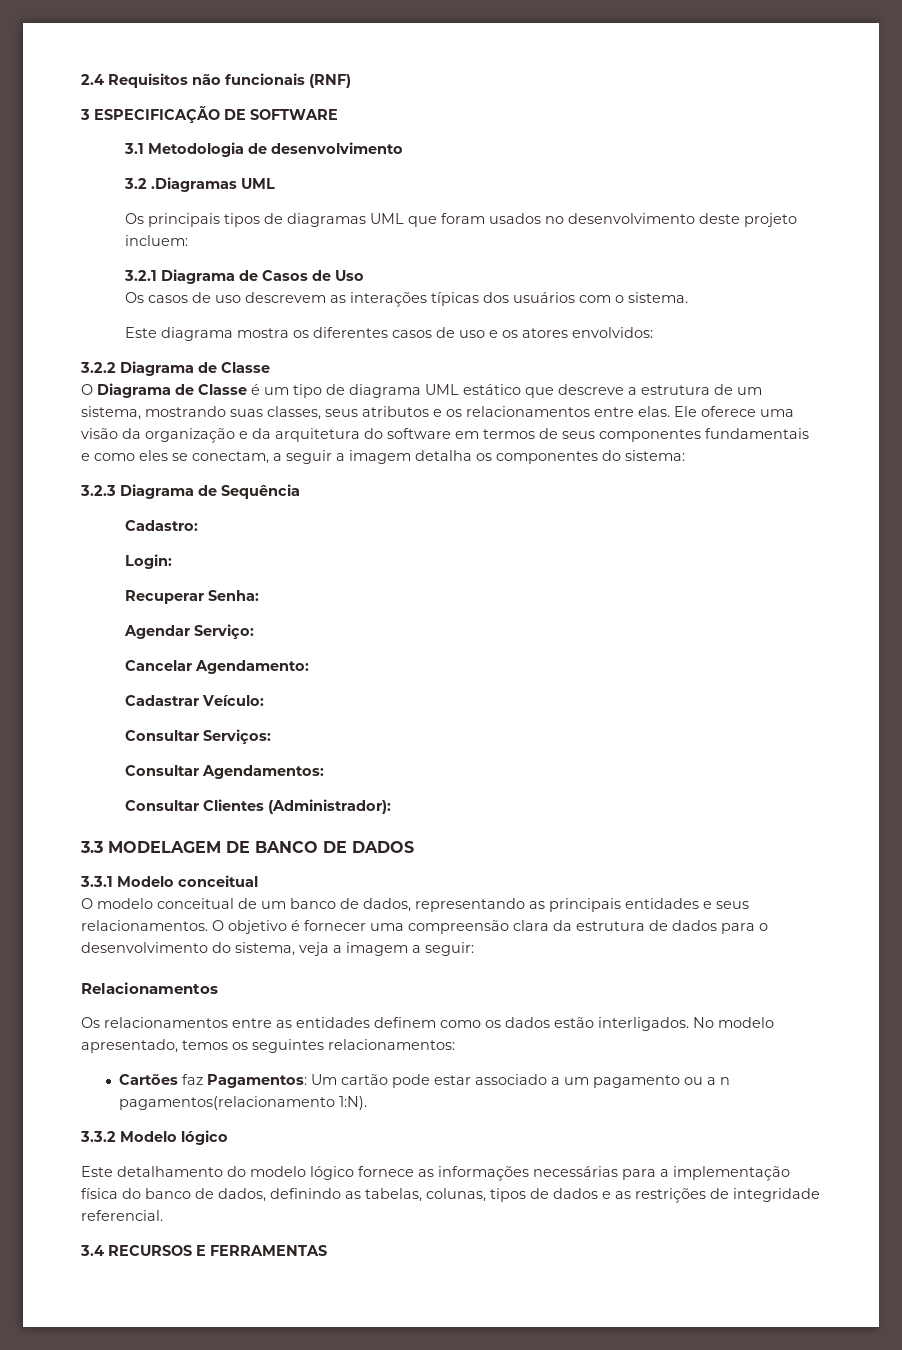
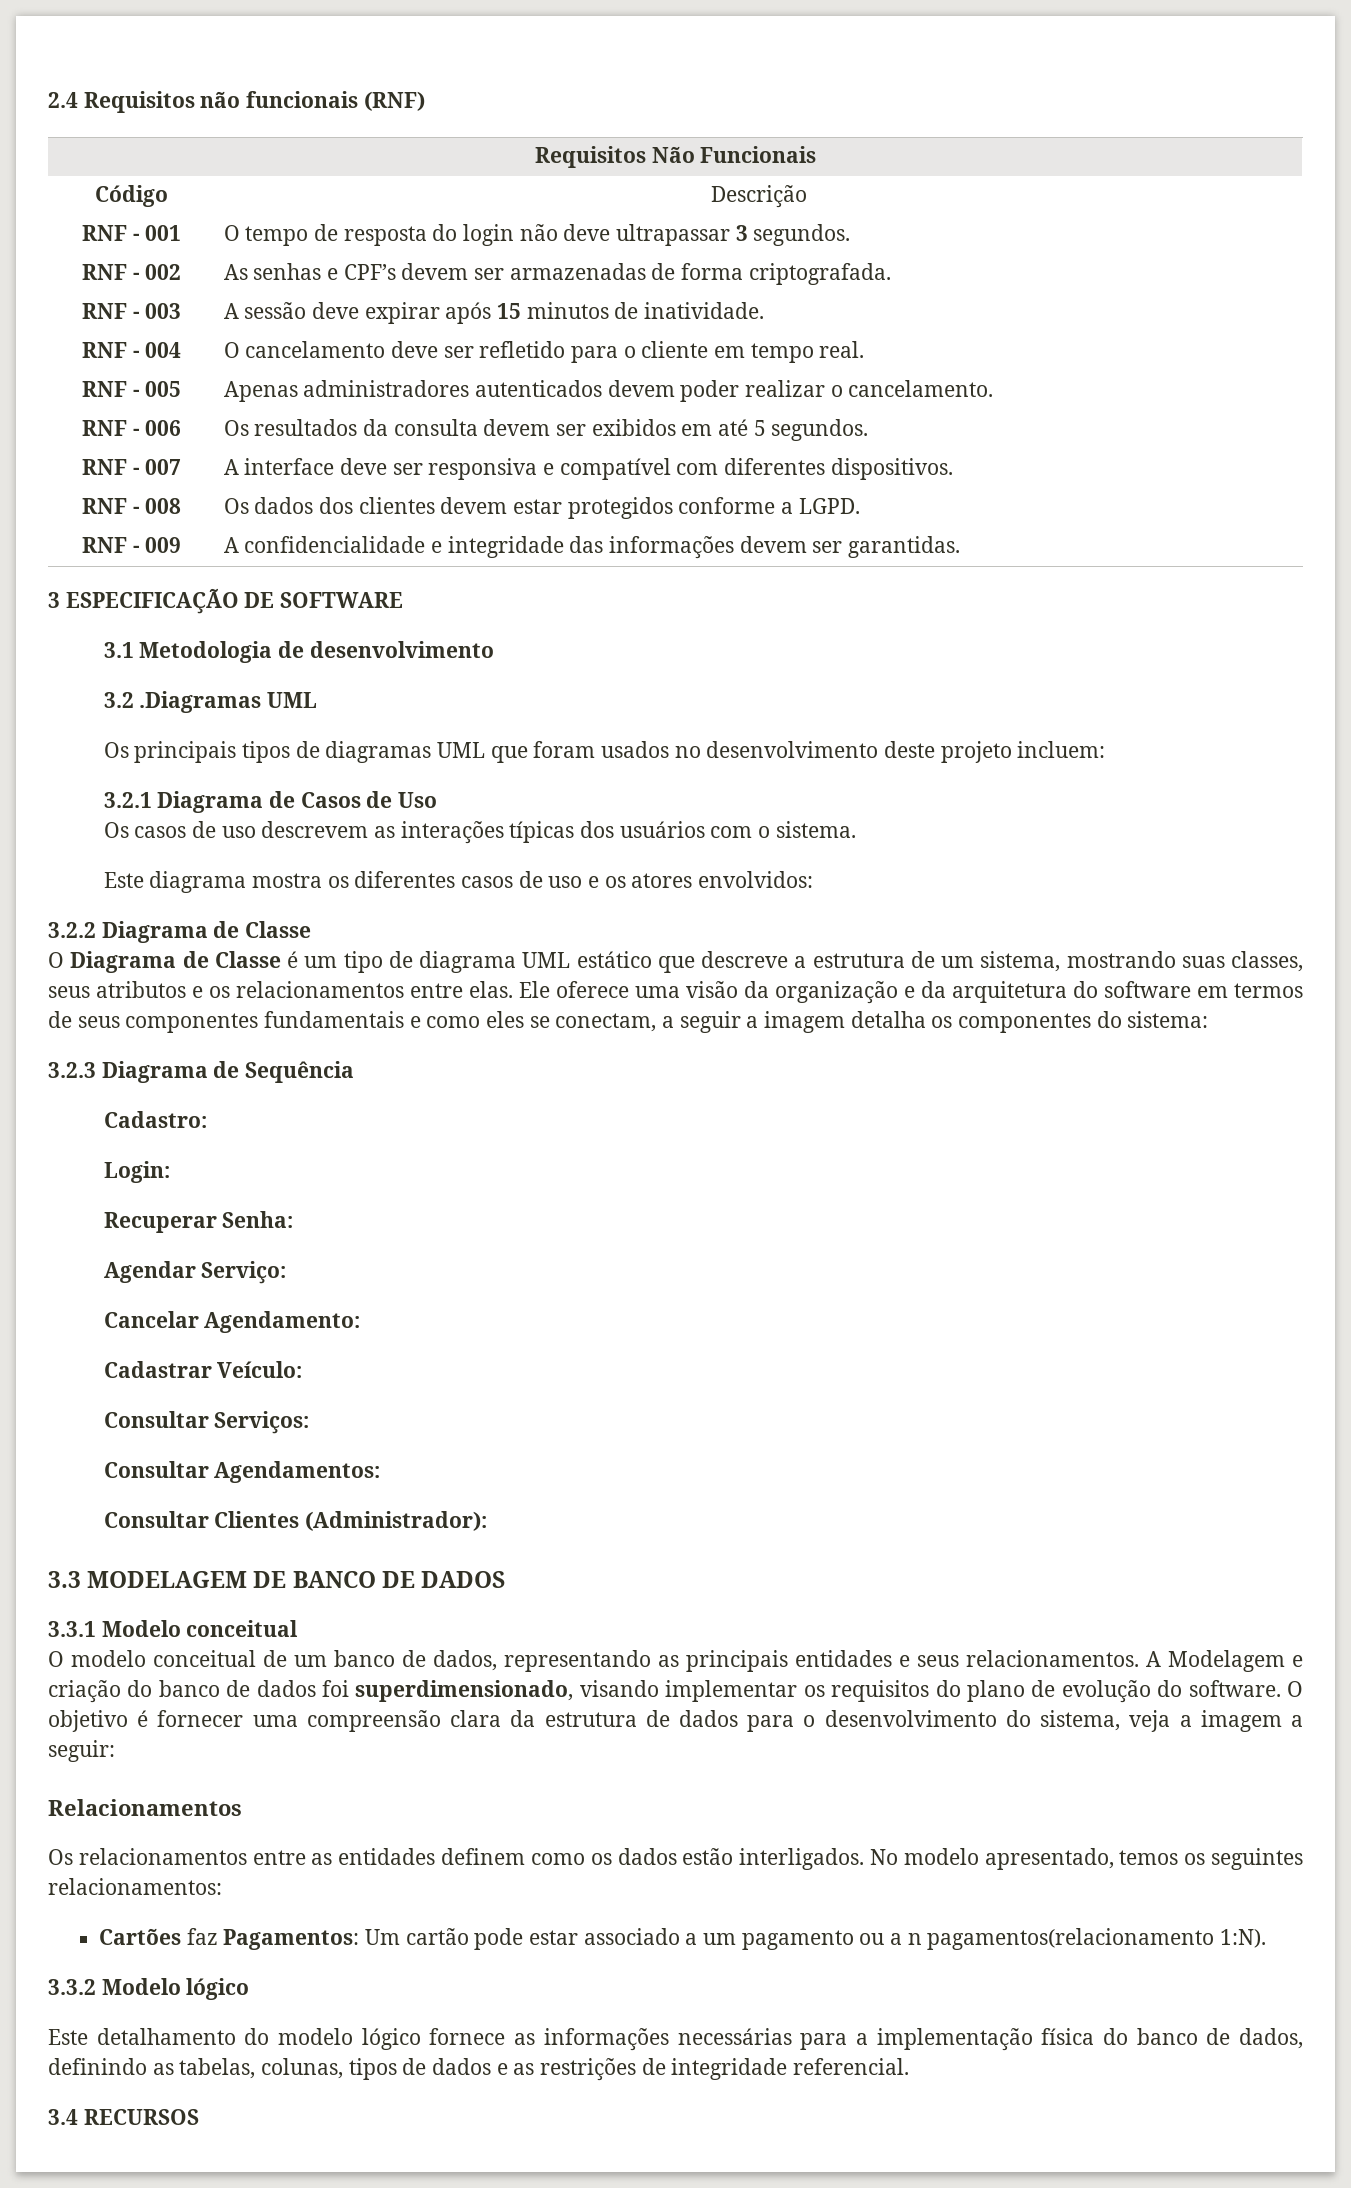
+ Requisitos Não Funcionais
+ Código | Descrição
+ RNF - 001 | O tempo de resposta do login não deve ultrapassar 3 segundos.
+ RNF - 002 | As senhas e CPF’s devem ser armazenadas de forma criptografada.
+ RNF - 003 | A sessão deve expirar após 15 minutos de inatividade.
+ RNF - 004 | O cancelamento deve ser refletido para o cliente em tempo real.
+ RNF - 005 | Apenas administradores autenticados devem poder realizar o cancelamento.
+ RNF - 006 | Os resultados da consulta devem ser exibidos em até 5 segundos.
+ RNF - 007 | A interface deve ser responsiva e compatível com diferentes dispositivos.
+ RNF - 008 | Os dados dos clientes devem estar protegidos conforme a LGPD.
+ RNF - 009 | A confidencialidade e integridade das informações devem ser garantidas.
+ A Modelagem e criação do banco de dados foi superdimensionado, visando implementar os requisitos do plano de evolução do software.
- 3.4 RECURSOS E FERRAMENTAS
+ 3.4 RECURSOS

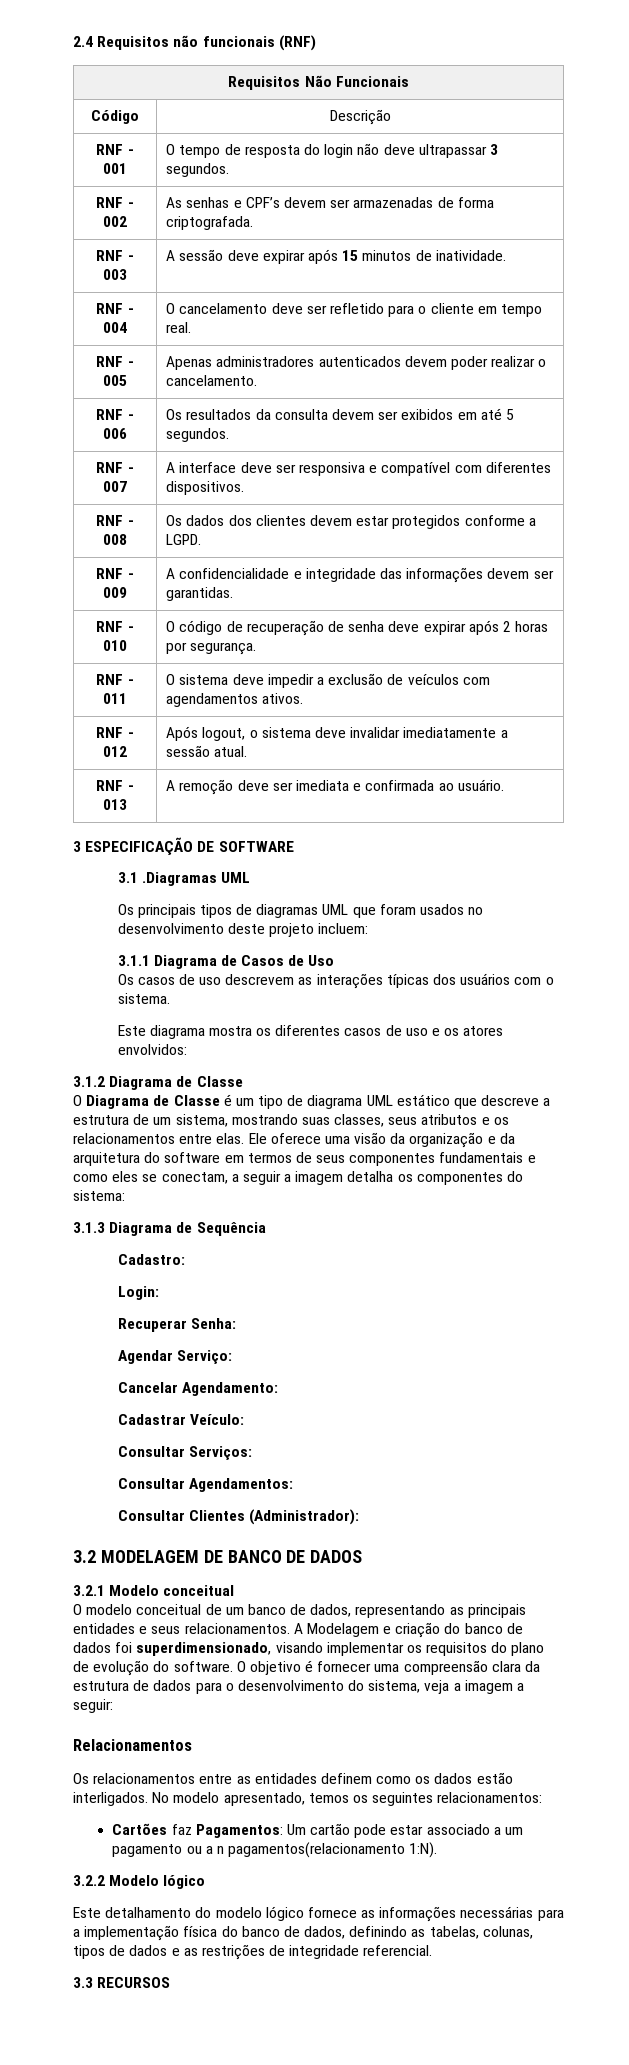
+ RNF - 010 | O código de recuperação de senha deve expirar após 2 horas por segurança.
+ RNF - 011 | O sistema deve impedir a exclusão de veículos com agendamentos ativos.
+ RNF - 012 | Após logout, o sistema deve invalidar imediatamente a sessão atual.
+ RNF - 013 | A remoção deve ser imediata e confirmada ao usuário.
- 3.1 Metodologia de desenvolvimento
- 3.2 .Diagramas UML
+ 3.1 .Diagramas UML
- 3.2.1 Diagrama de Casos de Uso
+ 3.1.1 Diagrama de Casos de Uso
- 3.2.2 Diagrama de Classe
+ 3.1.2 Diagrama de Classe
- 3.2.3 Diagrama de Sequência
+ 3.1.3 Diagrama de Sequência
- 3.3 MODELAGEM DE BANCO DE DADOS
+ 3.2 MODELAGEM DE BANCO DE DADOS
- 3.3.1 Modelo conceitual
+ 3.2.1 Modelo conceitual
- 3.3.2 Modelo lógico
+ 3.2.2 Modelo lógico
- 3.4 RECURSOS
+ 3.3 RECURSOS

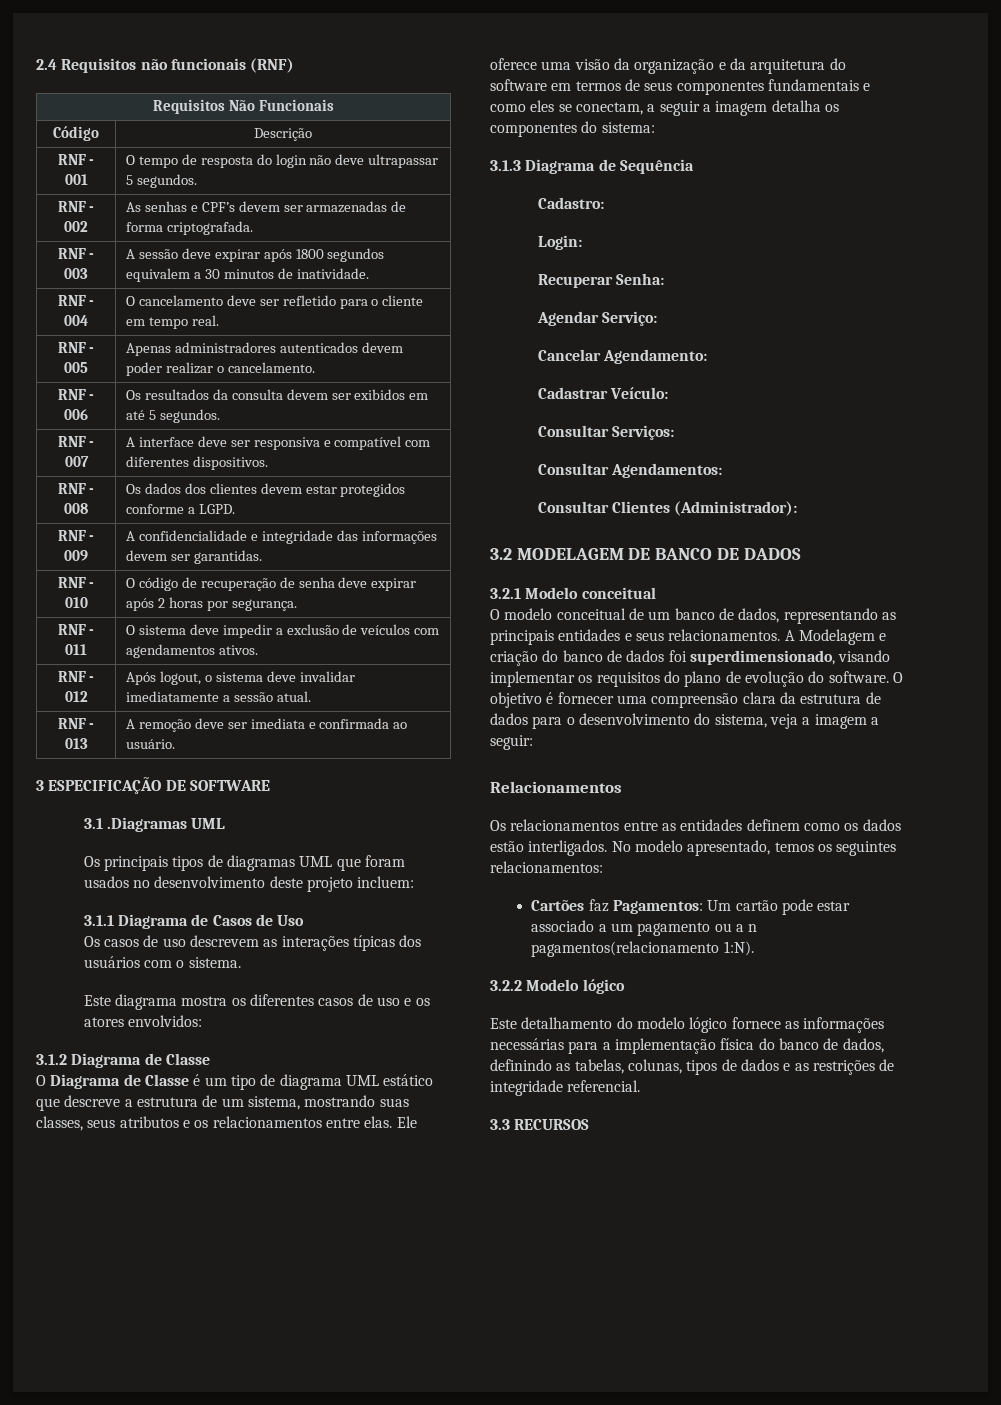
- RNF - 001 | O tempo de resposta do login não deve ultrapassar 3 segundos.
+ RNF - 001 | O tempo de resposta do login não deve ultrapassar 5 segundos.
- RNF - 003 | A sessão deve expirar após 15 minutos de inatividade.
+ RNF - 003 | A sessão deve expirar após 1800 segundos equivalem a 30 minutos de inatividade.

